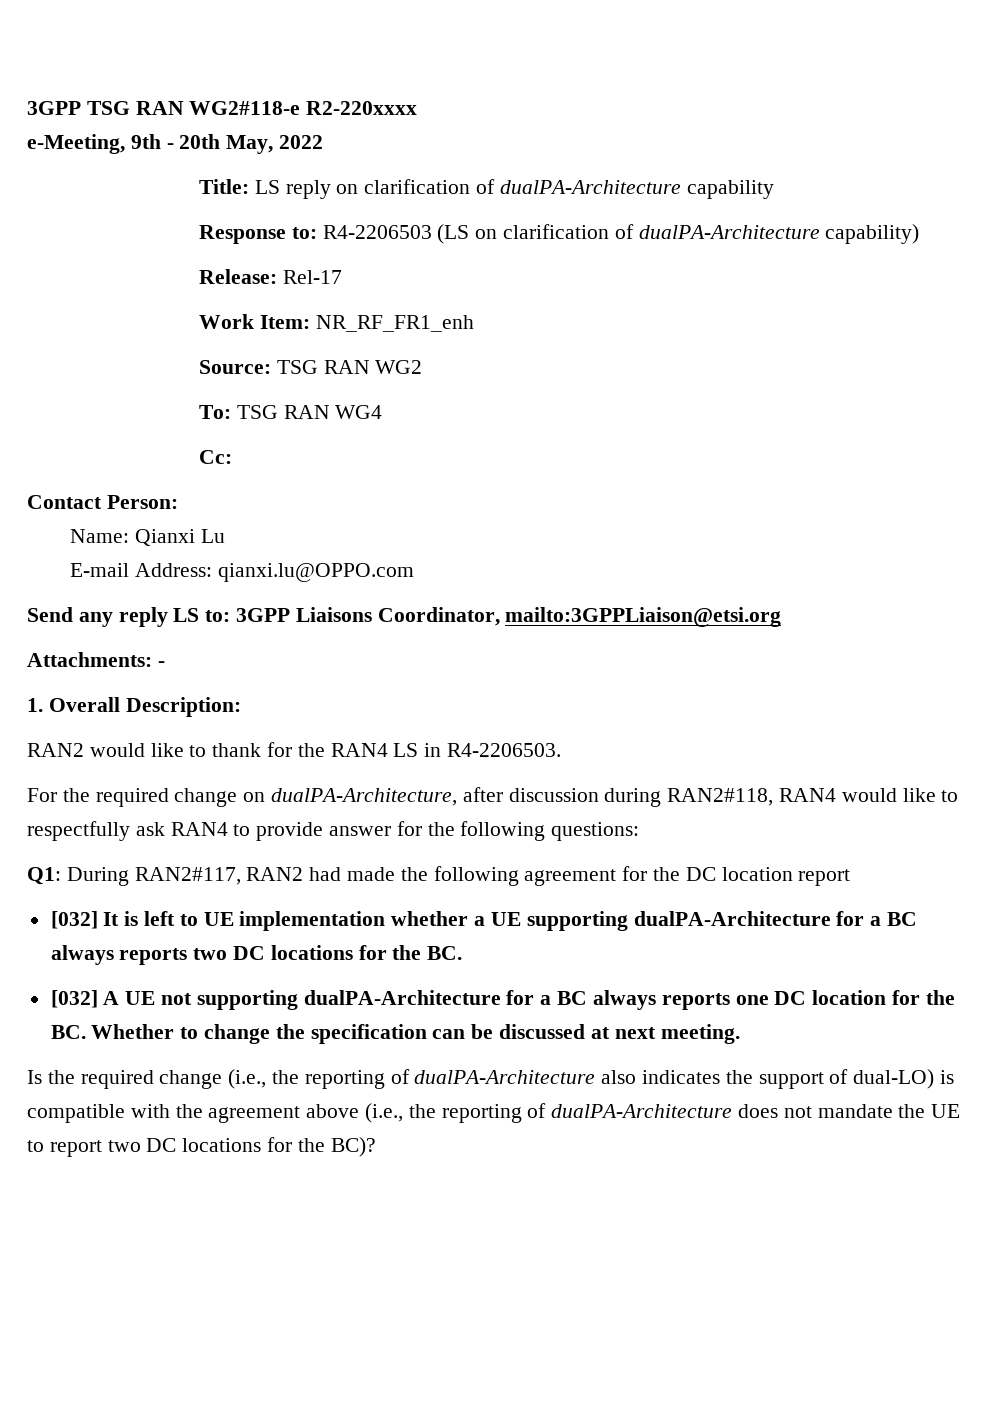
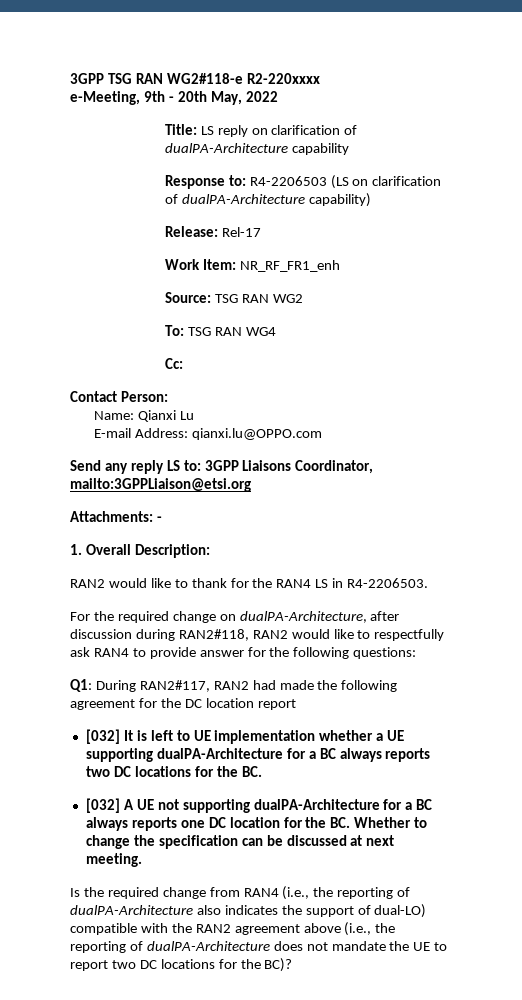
- For the required change on dualPA-Architecture, after discussion during RAN2#118, RAN4 would like to respectfully ask RAN4 to provide answer for the following questions:
+ For the required change on dualPA-Architecture, after discussion during RAN2#118, RAN2 would like to respectfully ask RAN4 to provide answer for the following questions:
- Is the required change (i.e., the reporting of dualPA-Architecture also indicates the support of dual-LO) is compatible with the agreement above (i.e., the reporting of dualPA-Architecture does not mandate the UE to report two DC locations for the BC)?
+ Is the required change from RAN4 (i.e., the reporting of dualPA-Architecture also indicates the support of dual-LO) compatible with the RAN2 agreement above (i.e., the reporting of dualPA-Architecture does not mandate the UE to report two DC locations for the BC)?

